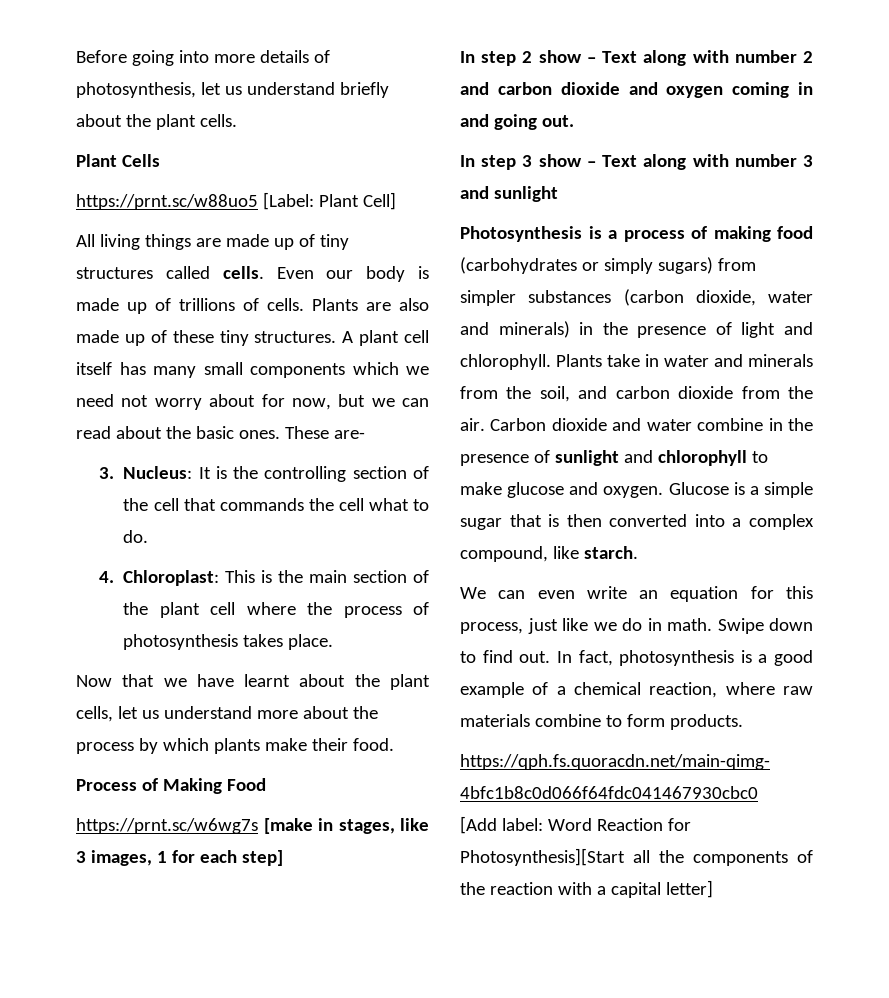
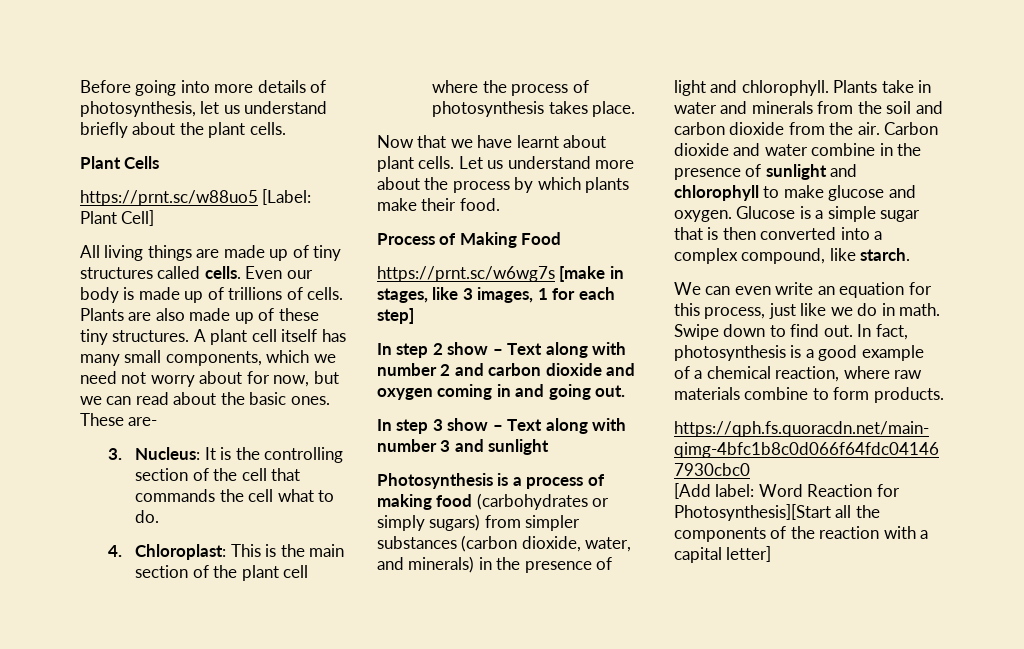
- A plant cell itself has many small components which we need not worry about for now, but we can read about the basic ones.
+ A plant cell itself has many small components, which we need not worry about for now, but we can read about the basic ones.
- Now that we have learnt about the plant cells, let us understand more about the process by which plants make their food.
+ Now that we have learnt about plant cells. Let us understand more about the process by which plants make their food.
- Photosynthesis is a process of making food (carbohydrates or simply sugars) from simpler substances (carbon dioxide, water and minerals) in the presence of light and chlorophyll.
+ Photosynthesis is a process of making food (carbohydrates or simply sugars) from simpler substances (carbon dioxide, water, and minerals) in the presence of light and chlorophyll.
- Plants take in water and minerals from the soil, and carbon dioxide from the air.
+ Plants take in water and minerals from the soil and carbon dioxide from the air.

